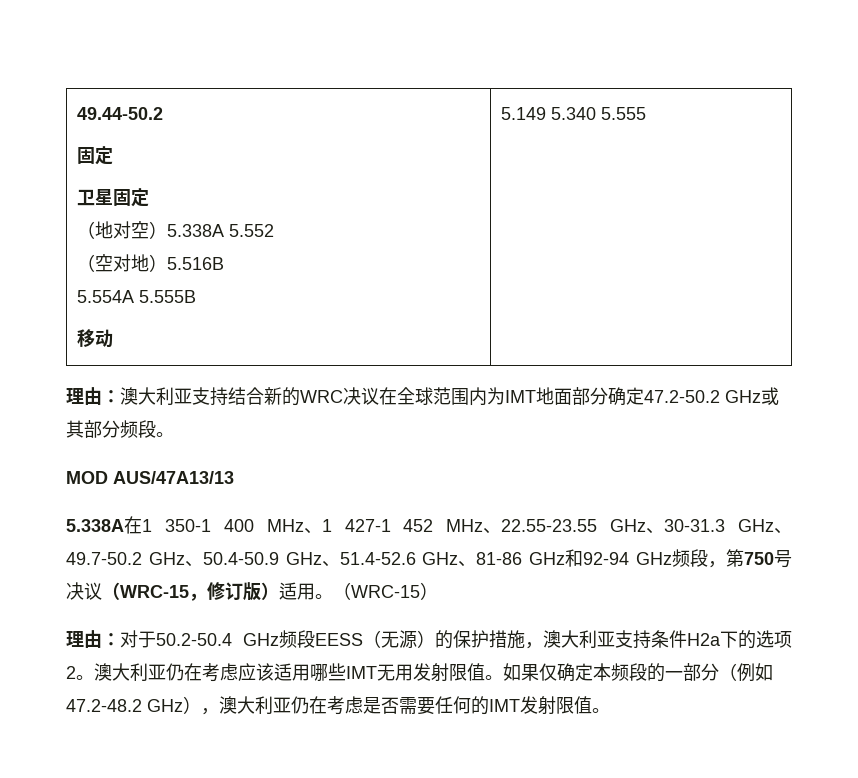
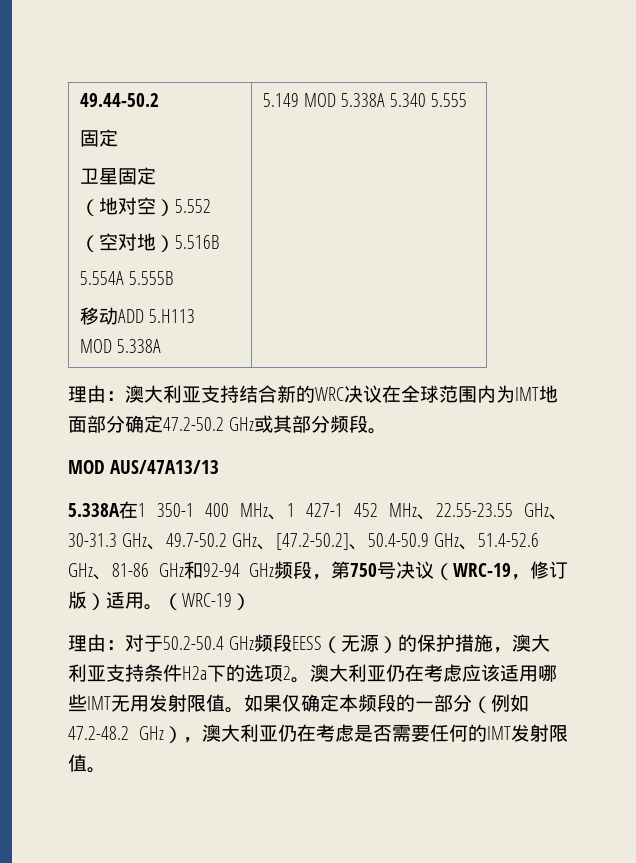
  49.44-50.2
  固定
  卫星固定
- （地对空）5.338A 5.552
+ （地对空）5.552
  （空对地）5.516B
  5.554A 5.555B
- 移动 | 5.149 5.340 5.555
+ 移动ADD 5.H113
+ MOD 5.338A | 5.149 MOD 5.338A 5.340 5.555
- 5.338A在1 350-1 400 MHz、1 427-1 452 MHz、22.55-23.55 GHz、30-31.3 GHz、49.7-50.2 GHz、50.4-50.9 GHz、51.4-52.6 GHz、81-86 GHz和92-94 GHz频段，第750号决议（WRC-15，修订版）适用。
+ 5.338A在1 350-1 400 MHz、1 427-1 452 MHz、22.55-23.55 GHz、30-31.3 GHz、49.7-50.2 GHz、[47.2-50.2]、50.4-50.9 GHz、51.4-52.6 GHz、81-86 GHz和92-94 GHz频段，第750号决议（WRC-19，修订版）适用。
- （WRC-15）
+ （WRC-19）

